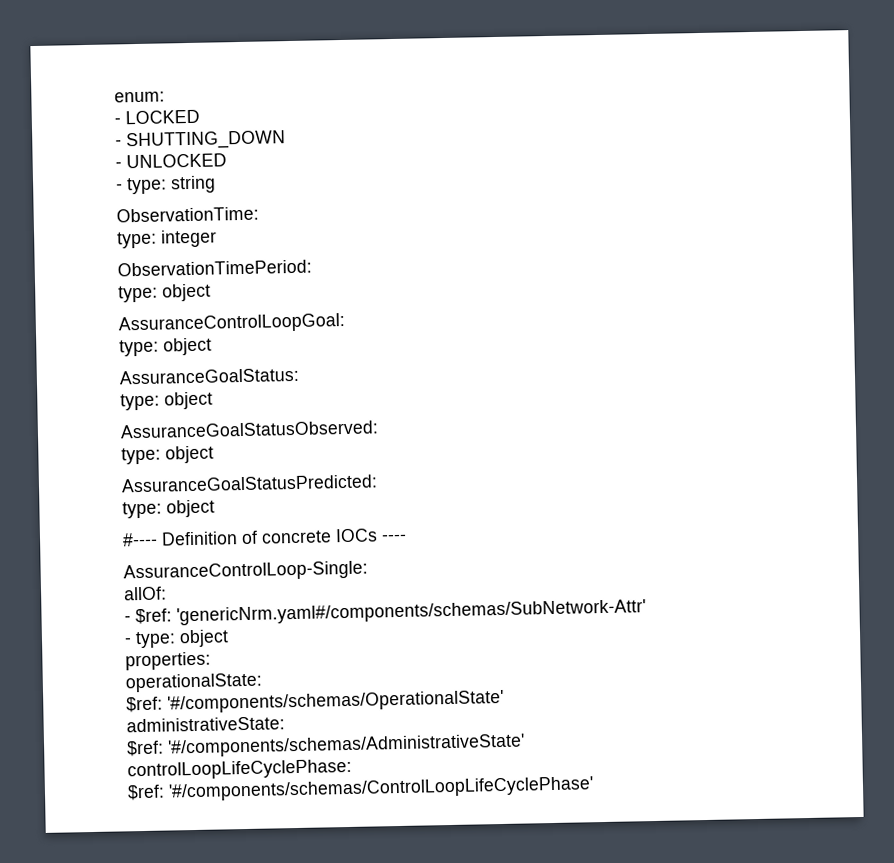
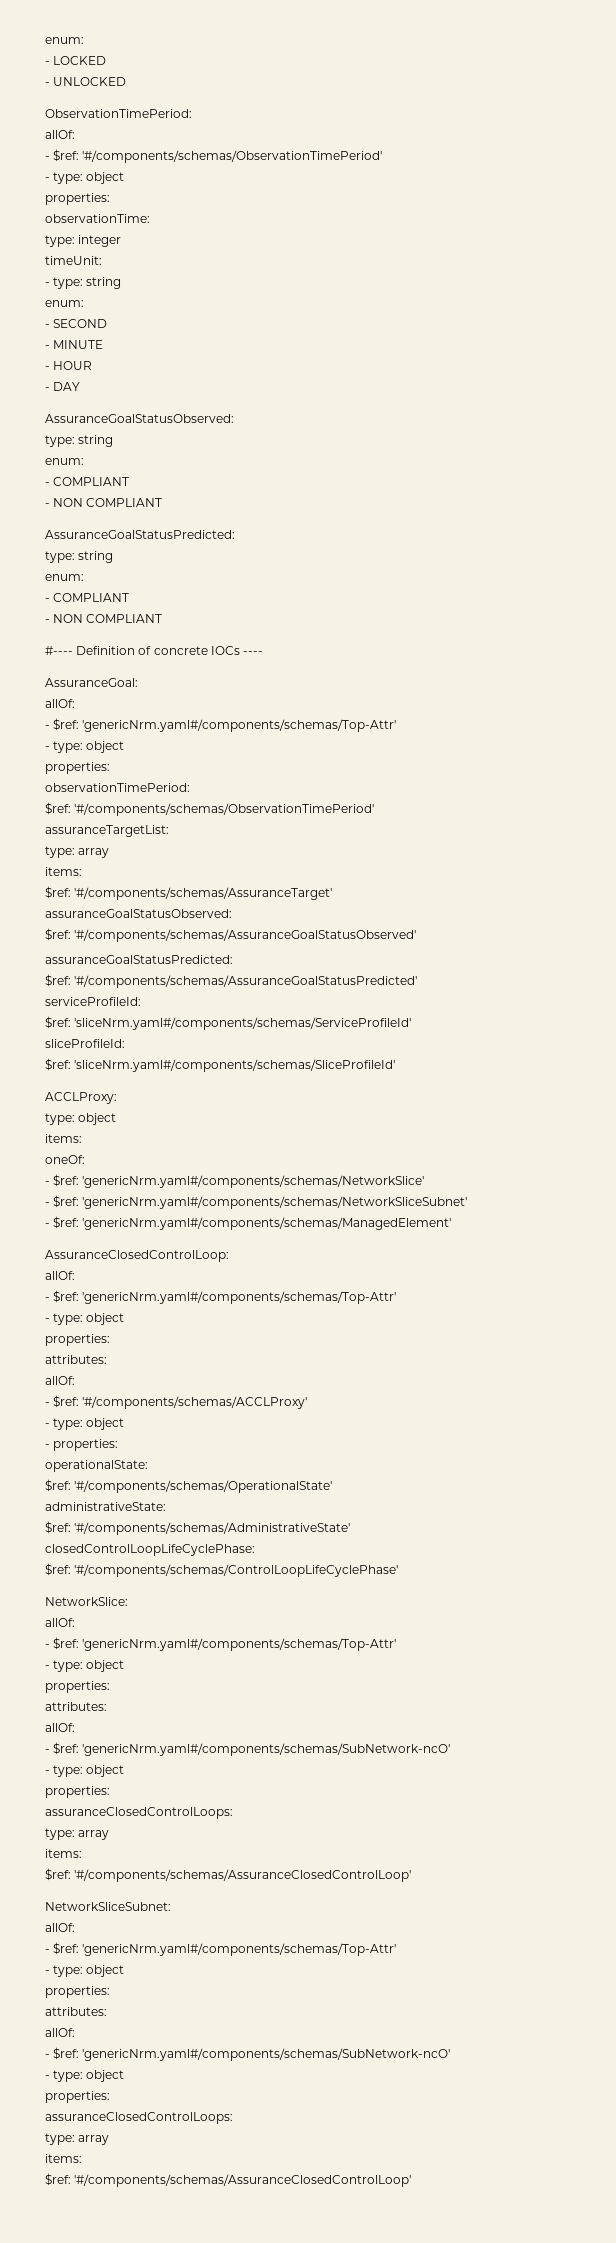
- - SHUTTING_DOWN
  - UNLOCKED
+ ObservationTimePeriod:
+ allOf:
+ - $ref: '#/components/schemas/ObservationTimePeriod'
+ - type: object
+ properties:
+ observationTime:
+ type: integer
+ timeUnit:
  - type: string
- ObservationTime:
- type: integer
- ObservationTimePeriod:
- type: object
- AssuranceControlLoopGoal:
- type: object
- AssuranceGoalStatus:
- type: object
+ enum:
+ - SECOND
+ - MINUTE
+ - HOUR
+ - DAY
  AssuranceGoalStatusObserved:
- type: object
+ type: string
+ enum:
+ - COMPLIANT
+ - NON COMPLIANT
  AssuranceGoalStatusPredicted:
- type: object
+ type: string
+ enum:
+ - COMPLIANT
+ - NON COMPLIANT
- AssuranceControlLoop-Single:
+ AssuranceGoal:
  allOf:
- - $ref: 'genericNrm.yaml#/components/schemas/SubNetwork-Attr'
+ - $ref: 'genericNrm.yaml#/components/schemas/Top-Attr'
  - type: object
  properties:
+ observationTimePeriod:
+ $ref: '#/components/schemas/ObservationTimePeriod'
+ assuranceTargetList:
+ type: array
+ items:
+ $ref: '#/components/schemas/AssuranceTarget'
+ assuranceGoalStatusObserved:
+ $ref: '#/components/schemas/AssuranceGoalStatusObserved'
+ assuranceGoalStatusPredicted:
+ $ref: '#/components/schemas/AssuranceGoalStatusPredicted'
+ serviceProfileId:
+ $ref: 'sliceNrm.yaml#/components/schemas/ServiceProfileId'
+ sliceProfileId:
+ $ref: 'sliceNrm.yaml#/components/schemas/SliceProfileId'
+ ACCLProxy:
+ type: object
+ items:
+ oneOf:
+ - $ref: 'genericNrm.yaml#/components/schemas/NetworkSlice'
+ - $ref: 'genericNrm.yaml#/components/schemas/NetworkSliceSubnet'
+ - $ref: 'genericNrm.yaml#/components/schemas/ManagedElement'
+ AssuranceClosedControlLoop:
+ allOf:
+ - $ref: 'genericNrm.yaml#/components/schemas/Top-Attr'
+ - type: object
+ properties:
+ attributes:
+ allOf:
+ - $ref: '#/components/schemas/ACCLProxy'
+ - type: object
+ - properties:
- controlLoopLifeCyclePhase:
+ closedControlLoopLifeCyclePhase:
+ NetworkSlice:
+ allOf:
+ - $ref: 'genericNrm.yaml#/components/schemas/Top-Attr'
+ - type: object
+ properties:
+ attributes:
+ allOf:
+ - $ref: 'genericNrm.yaml#/components/schemas/SubNetwork-ncO'
+ - type: object
+ properties:
+ assuranceClosedControlLoops:
+ type: array
+ items:
+ $ref: '#/components/schemas/AssuranceClosedControlLoop'
+ NetworkSliceSubnet:
+ allOf:
+ - $ref: 'genericNrm.yaml#/components/schemas/Top-Attr'
+ - type: object
+ properties:
+ attributes:
+ allOf:
+ - $ref: 'genericNrm.yaml#/components/schemas/SubNetwork-ncO'
+ - type: object
+ properties:
+ assuranceClosedControlLoops:
+ type: array
+ items:
+ $ref: '#/components/schemas/AssuranceClosedControlLoop'

